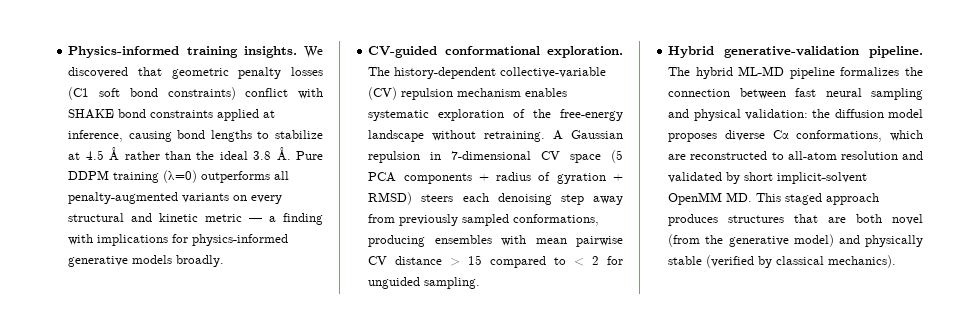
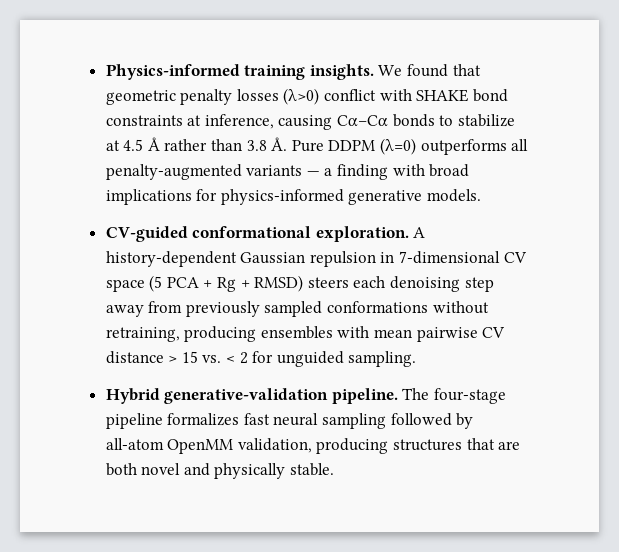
- We discovered that geometric penalty losses (C1 soft bond constraints) conflict with SHAKE bond constraints applied at inference, causing bond lengths to stabilize at 4.5 Å rather than the ideal 3.8 Å. Pure DDPM training (λ=0) outperforms all penalty-augmented variants on every structural and kinetic metric — a finding with implications for physics-informed generative models broadly.
+ We found that geometric penalty losses (λ>0) conflict with SHAKE bond constraints at inference, causing Cα–Cα bonds to stabilize at 4.5 Å rather than 3.8 Å. Pure DDPM (λ=0) outperforms all penalty-augmented variants — a finding with broad implications for physics-informed generative models.
- The history-dependent collective-variable (CV) repulsion mechanism enables systematic exploration of the free-energy landscape without retraining. A Gaussian repulsion in 7-dimensional CV space (5 PCA components + radius of gyration + RMSD) steers each denoising step away from previously sampled conformations, producing ensembles with mean pairwise CV distance > 15 compared to < 2 for unguided sampling.
+ A history-dependent Gaussian repulsion in 7-dimensional CV space (5 PCA + Rg + RMSD) steers each denoising step away from previously sampled conformations without retraining, producing ensembles with mean pairwise CV distance > 15 vs. < 2 for unguided sampling.
- The hybrid ML-MD pipeline formalizes the connection between fast neural sampling and physical validation: the diffusion model proposes diverse Cα conformations, which are reconstructed to all-atom resolution and validated by short implicit-solvent OpenMM MD. This staged approach produces structures that are both novel (from the generative model) and physically stable (verified by classical mechanics).
+ The four-stage pipeline formalizes fast neural sampling followed by all-atom OpenMM validation, producing structures that are both novel and physically stable.

